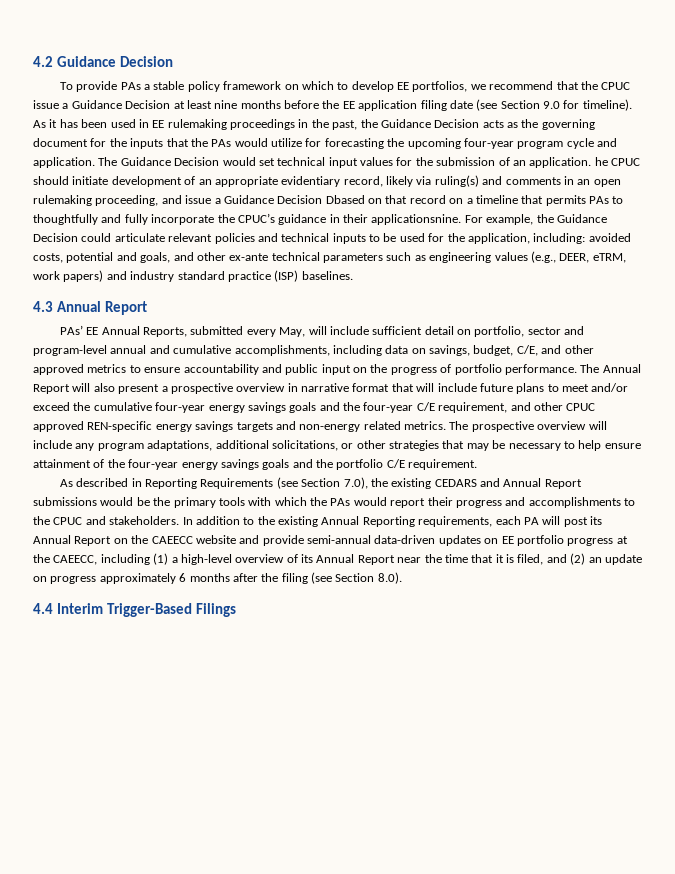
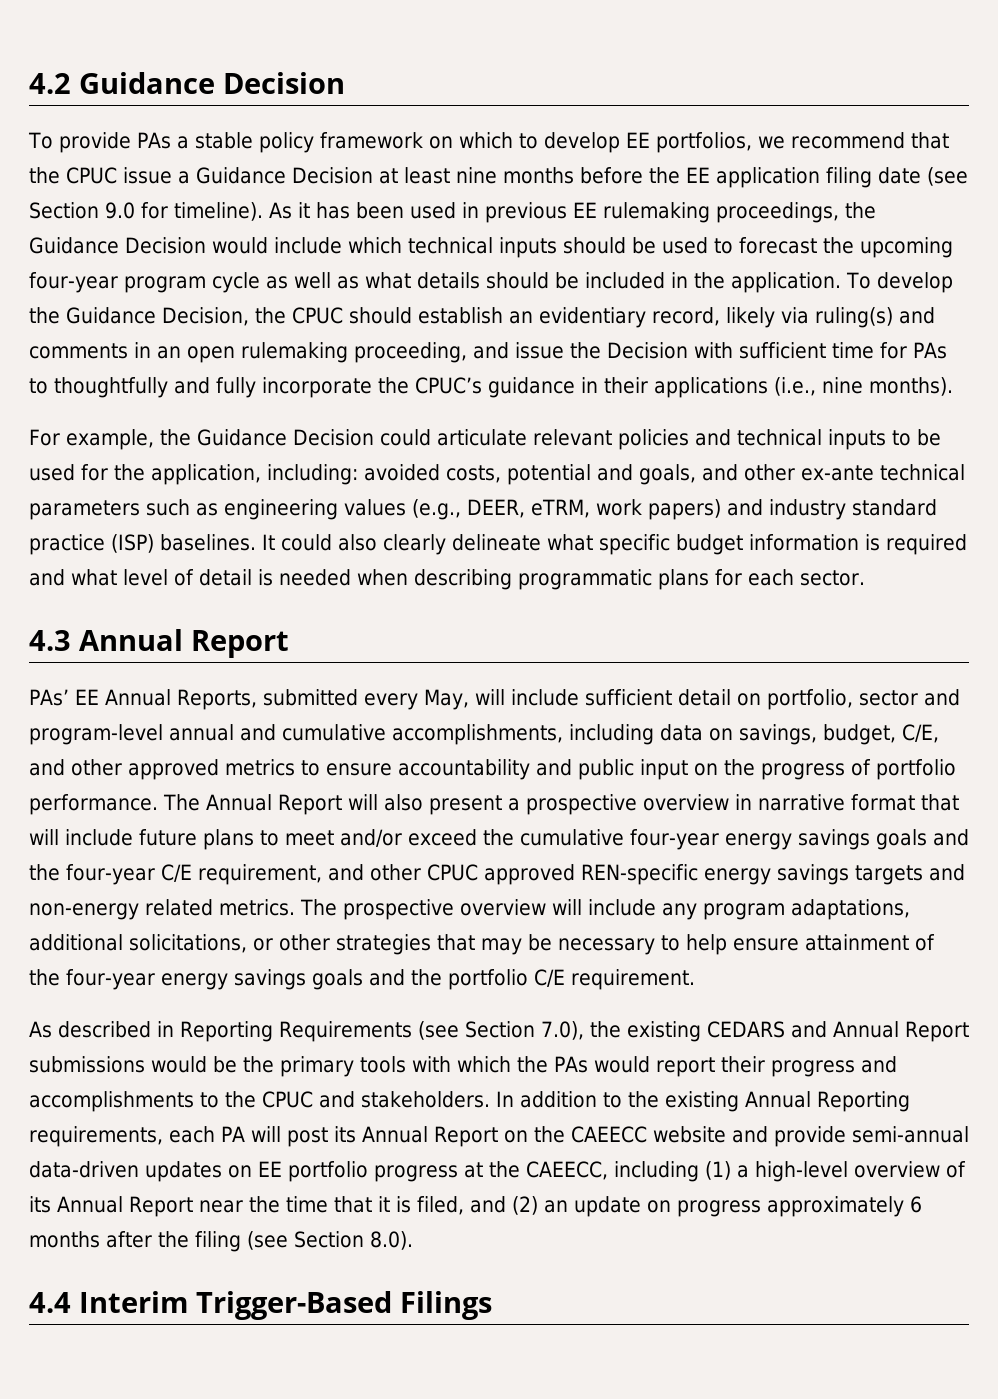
- As it has been used in EE rulemaking proceedings in the past, the Guidance Decision acts as the governing document for the inputs that the PAs would utilize for forecasting the upcoming four-year program cycle and application. The Guidance Decision would set technical input values for the submission of an application. he CPUC should initiate development of an appropriate evidentiary record, likely via ruling(s) and comments in an open rulemaking proceeding, and issue a Guidance Decision Dbased on that record on a timeline that permits PAs to thoughtfully and fully incorporate the CPUC’s guidance in their applicationsnine. For example, the Guidance Decision could articulate relevant policies and technical inputs to be used for the application, including:
+ As it has been used in previous EE rulemaking proceedings, the Guidance Decision would include which technical inputs should be used to forecast the upcoming four-year program cycle as well as what details should be included in the application. To develop the Guidance Decision, the CPUC should establish an evidentiary record, likely via ruling(s) and comments in an open rulemaking proceeding, and issue the Decision with sufficient time for PAs to thoughtfully and fully incorporate the CPUC’s guidance in their applications (i.e., nine months).
+ For example, the Guidance Decision could articulate relevant policies and technical inputs to be used for the application, including:
+ It could also clearly delineate what specific budget information is required and what level of detail is needed when describing programmatic plans for each sector.

